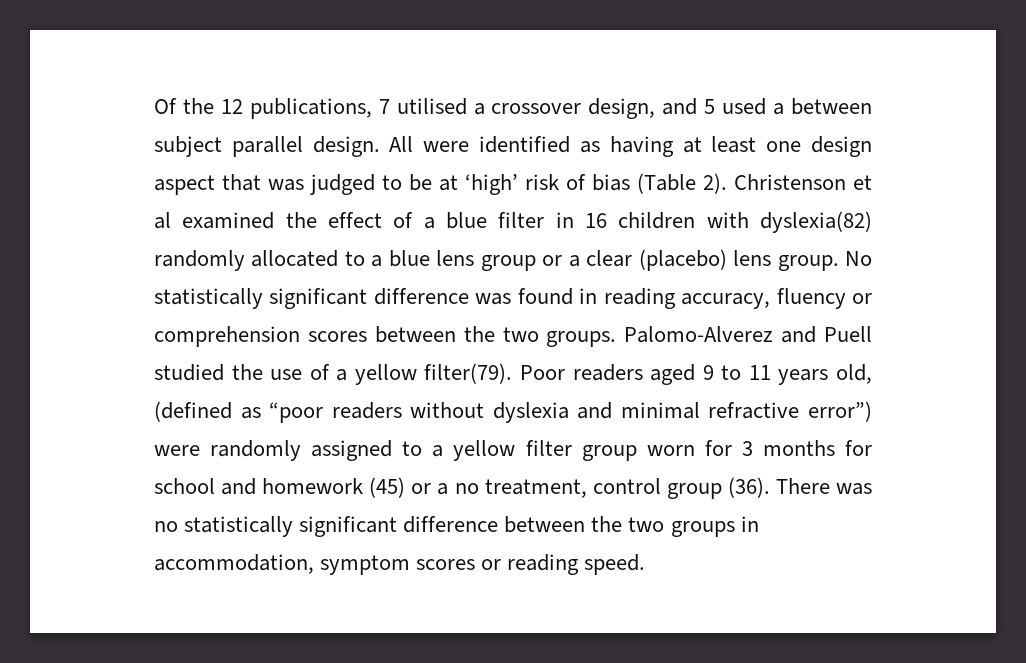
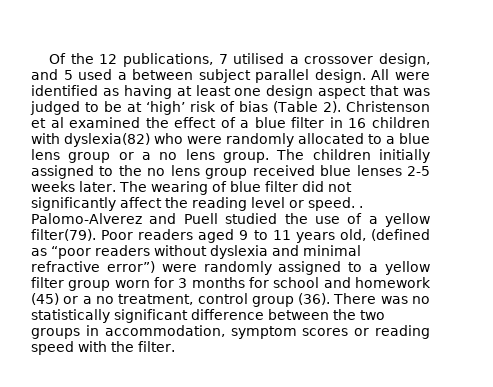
- Christenson et al examined the effect of a blue filter in 16 children with dyslexia(82) randomly allocated to a blue lens group or a clear (placebo) lens group. No statistically significant difference was found in reading accuracy, fluency or comprehension scores between the two groups.
+ Christenson et al examined the effect of a blue filter in 16 children with dyslexia(82) who were randomly allocated to a blue lens group or a no lens group. The children initially assigned to the no lens group received blue lenses 2-5 weeks later. The wearing of blue filter did not significantly affect the reading level or speed. .
- There was no statistically significant difference between the two groups in accommodation, symptom scores or reading speed.
+ There was no statistically significant difference between the two groups in accommodation, symptom scores or reading speed with the filter.

